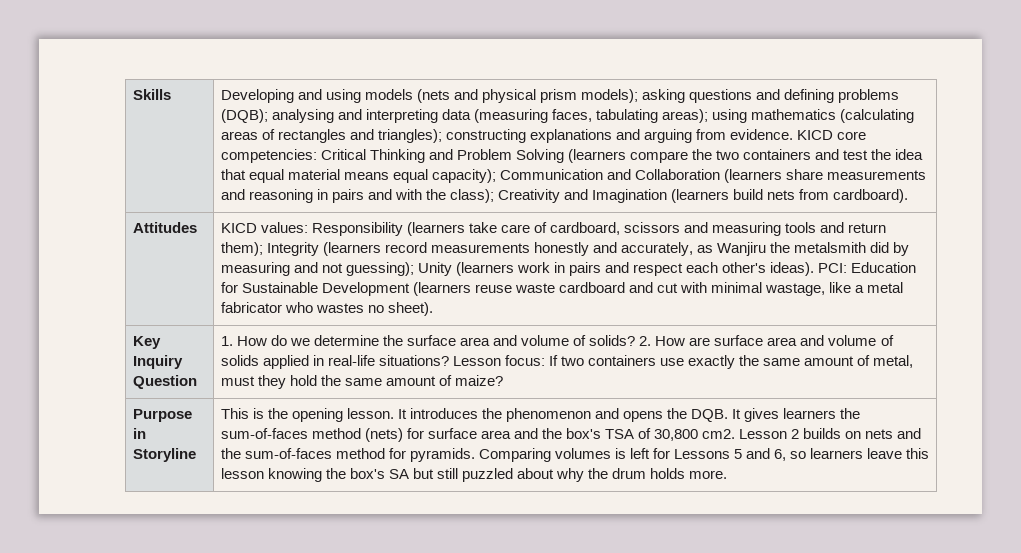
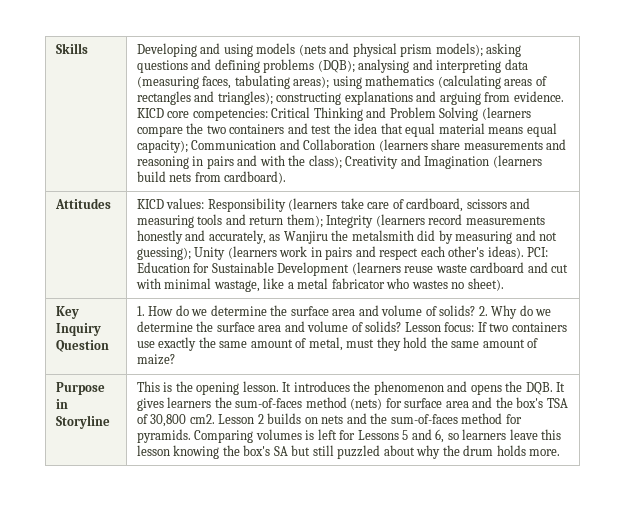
- 2. How are surface area and volume of solids applied in real-life situations?
+ 2. Why do we determine the surface area and volume of solids?

